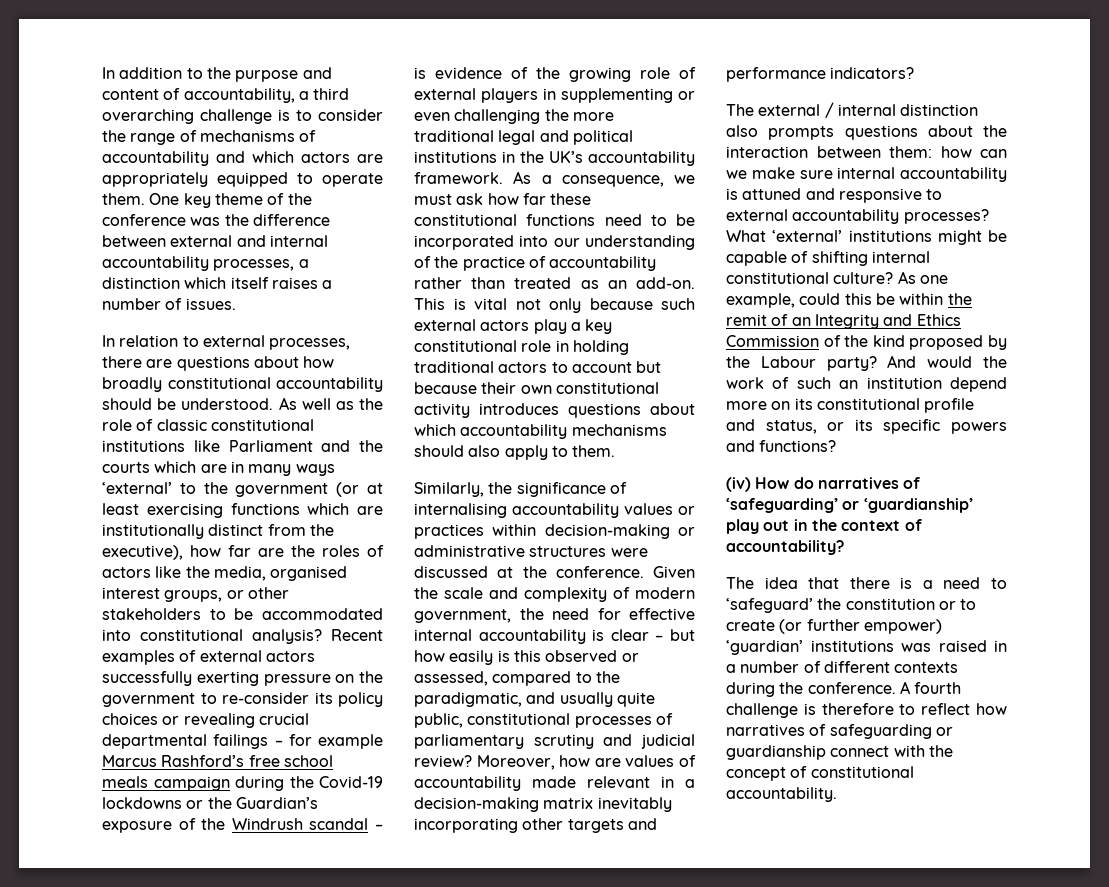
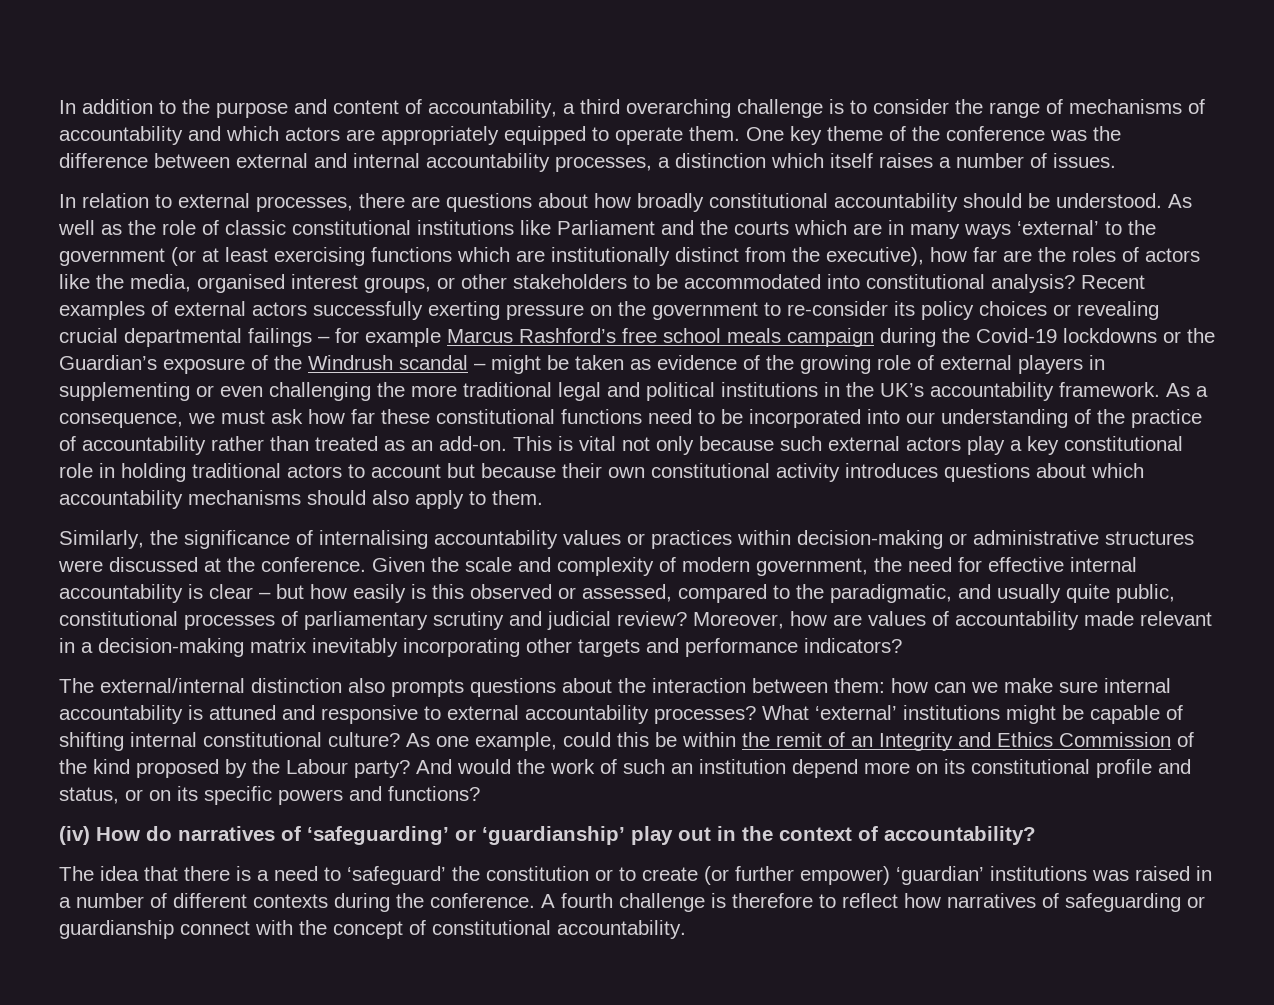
- Recent examples of external actors successfully exerting pressure on the government to re-consider its policy choices or revealing crucial departmental failings – for example Marcus Rashford’s free school meals campaign during the Covid-19 lockdowns or the Guardian’s exposure of the Windrush scandal – is evidence of the growing role of external players in supplementing or even challenging the more traditional legal and political institutions in the UK’s accountability framework.
+ Recent examples of external actors successfully exerting pressure on the government to re-consider its policy choices or revealing crucial departmental failings – for example Marcus Rashford’s free school meals campaign during the Covid-19 lockdowns or the Guardian’s exposure of the Windrush scandal – might be taken as evidence of the growing role of external players in supplementing or even challenging the more traditional legal and political institutions in the UK’s accountability framework.
- The external / internal distinction also prompts questions about the interaction between them: how can we make sure internal accountability is attuned and responsive to external accountability processes?
+ The external/internal distinction also prompts questions about the interaction between them: how can we make sure internal accountability is attuned and responsive to external accountability processes?
- And would the work of such an institution depend more on its constitutional profile and status, or its specific powers and functions?
+ And would the work of such an institution depend more on its constitutional profile and status, or on its specific powers and functions?

